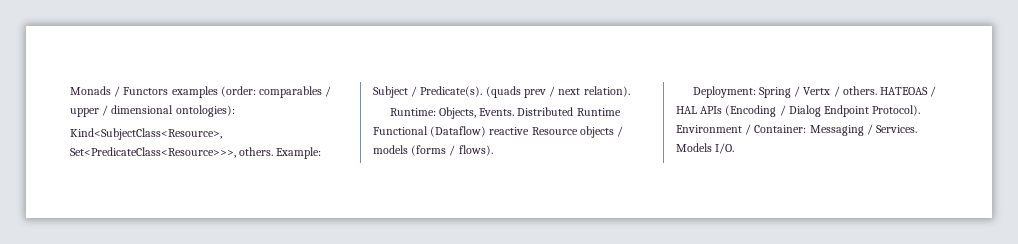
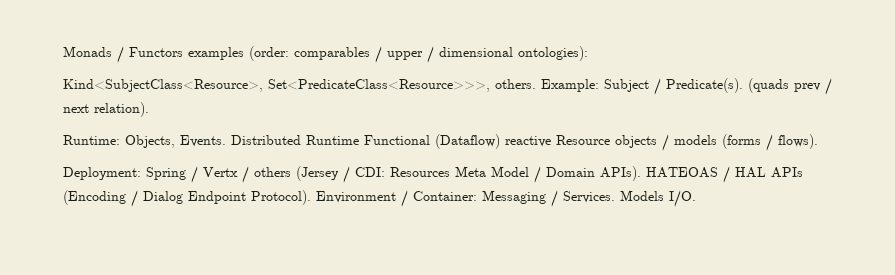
- Deployment: Spring / Vertx / others.
+ Deployment: Spring / Vertx / others (Jersey / CDI: Resources Meta Model / Domain APIs).

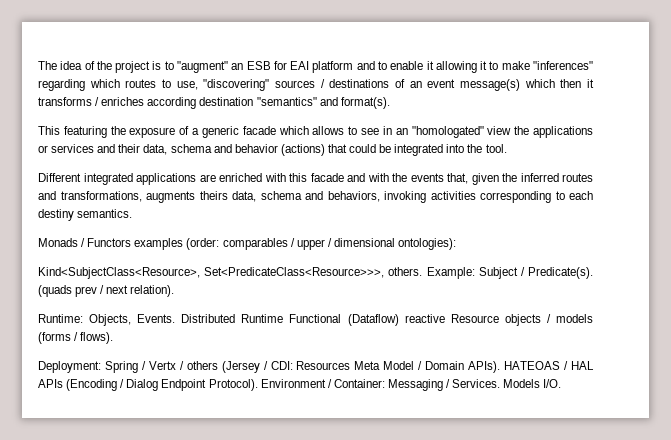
+ The idea of the project is to "augment" an ESB for EAI platform and to enable it allowing it to make "inferences" regarding which routes to use, "discovering" sources / destinations of an event message(s) which then it transforms / enriches according destination "semantics" and format(s).
+ This featuring the exposure of a generic facade which allows to see in an "homologated" view the applications or services and their data, schema and behavior (actions) that could be integrated into the tool.
+ Different integrated applications are enriched with this facade and with the events that, given the inferred routes and transformations, augments theirs data, schema and behaviors, invoking activities corresponding to each destiny semantics.

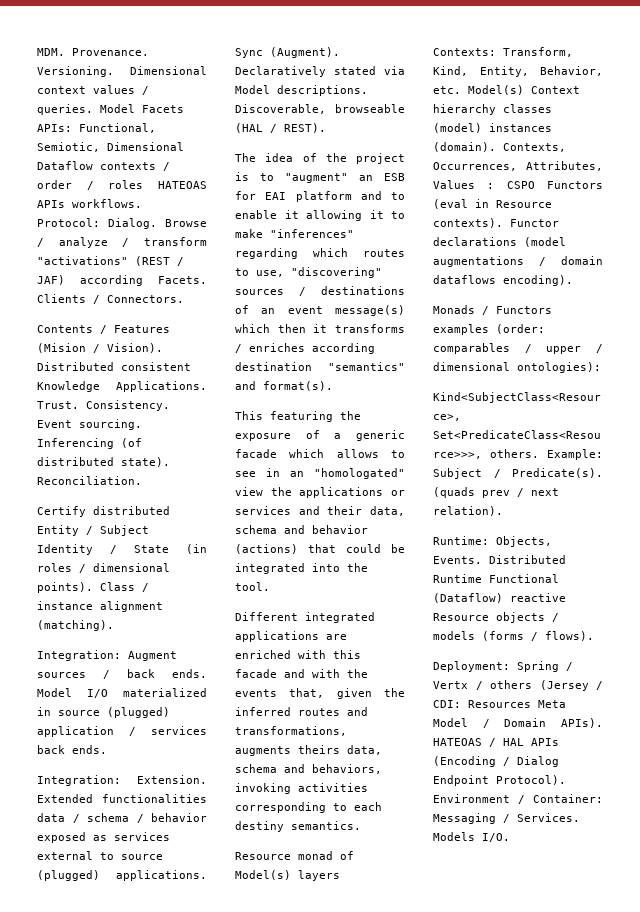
+ MDM. Provenance. Versioning. Dimensional context values / queries. Model Facets APIs: Functional, Semiotic, Dimensional Dataflow contexts / order / roles HATEOAS APIs workflows. Protocol: Dialog. Browse / analyze / transform "activations" (REST / JAF) according Facets. Clients / Connectors.
+ Contents / Features (Mision / Vision). Distributed consistent Knowledge Applications. Trust. Consistency. Event sourcing. Inferencing (of distributed state). Reconciliation.
+ Certify distributed Entity / Subject Identity / State (in roles / dimensional points). Class / instance alignment (matching).
+ Integration: Augment sources / back ends. Model I/O materialized in source (plugged) application / services back ends.
+ Integration: Extension. Extended functionalities data / schema / behavior exposed as services external to source (plugged) applications. Sync (Augment). Declaratively stated via Model descriptions. Discoverable, browseable (HAL / REST).
+ Resource monad of Model(s) layers Contexts: Transform, Kind, Entity, Behavior, etc. Model(s) Context hierarchy classes (model) instances (domain). Contexts, Occurrences, Attributes, Values : CSPO Functors (eval in Resource contexts). Functor declarations (model augmentations / domain dataflows encoding).

